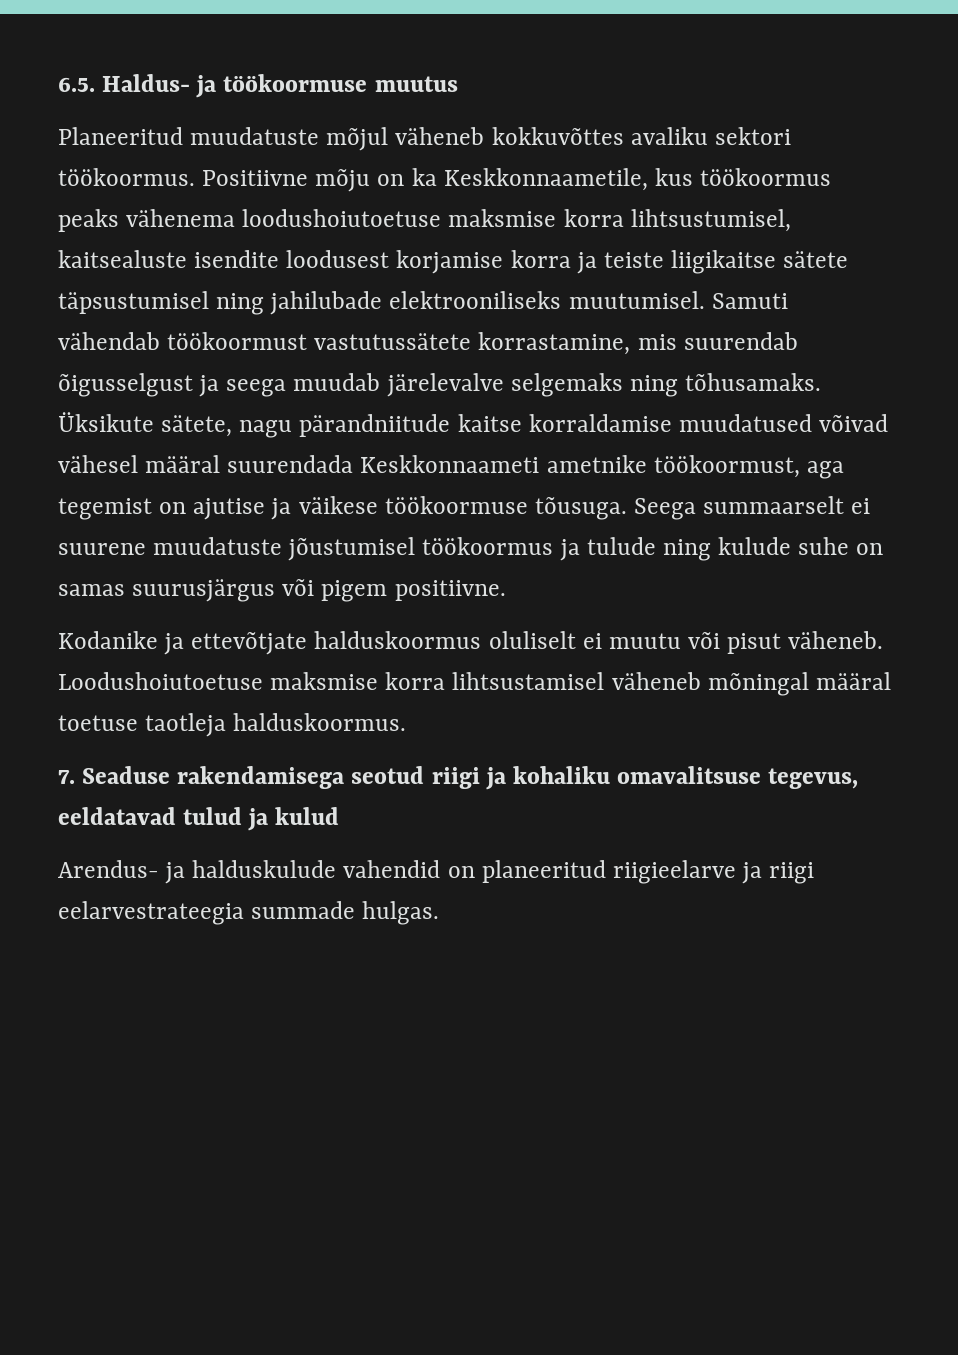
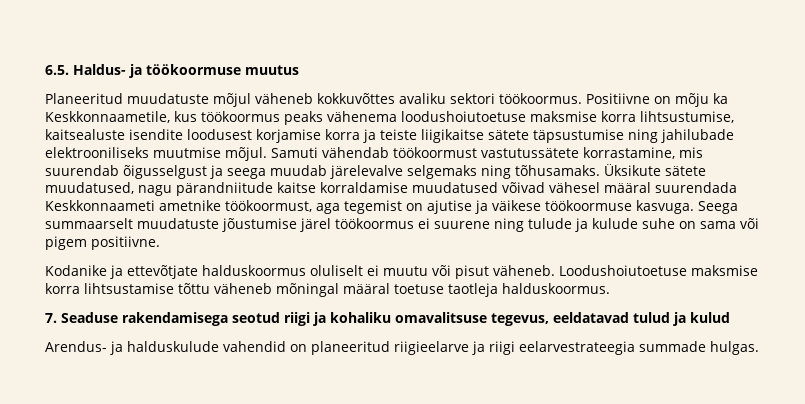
- Positiivne mõju on ka Keskkonnaametile, kus töökoormus peaks vähenema loodushoiutoetuse maksmise korra lihtsustumisel, kaitsealuste isendite loodusest korjamise korra ja teiste liigikaitse sätete täpsustumisel ning jahilubade elektrooniliseks muutumisel.
+ Positiivne on mõju ka Keskkonnaametile, kus töökoormus peaks vähenema loodushoiutoetuse maksmise korra lihtsustumise, kaitsealuste isendite loodusest korjamise korra ja teiste liigikaitse sätete täpsustumise ning jahilubade elektrooniliseks muutmise mõjul.
- Üksikute sätete, nagu pärandniitude kaitse korraldamise muudatused võivad vähesel määral suurendada Keskkonnaameti ametnike töökoormust, aga tegemist on ajutise ja väikese töökoormuse tõusuga.
+ Üksikute sätete muudatused, nagu pärandniitude kaitse korraldamise muudatused võivad vähesel määral suurendada Keskkonnaameti ametnike töökoormust, aga tegemist on ajutise ja väikese töökoormuse kasvuga.
- Seega summaarselt ei suurene muudatuste jõustumisel töökoormus ja tulude ning kulude suhe on samas suurusjärgus või pigem positiivne.
+ Seega summaarselt muudatuste jõustumise järel töökoormus ei suurene ning tulude ja kulude suhe on sama või pigem positiivne.
- Loodushoiutoetuse maksmise korra lihtsustamisel väheneb mõningal määral toetuse taotleja halduskoormus.
+ Loodushoiutoetuse maksmise korra lihtsustamise tõttu väheneb mõningal määral toetuse taotleja halduskoormus.

